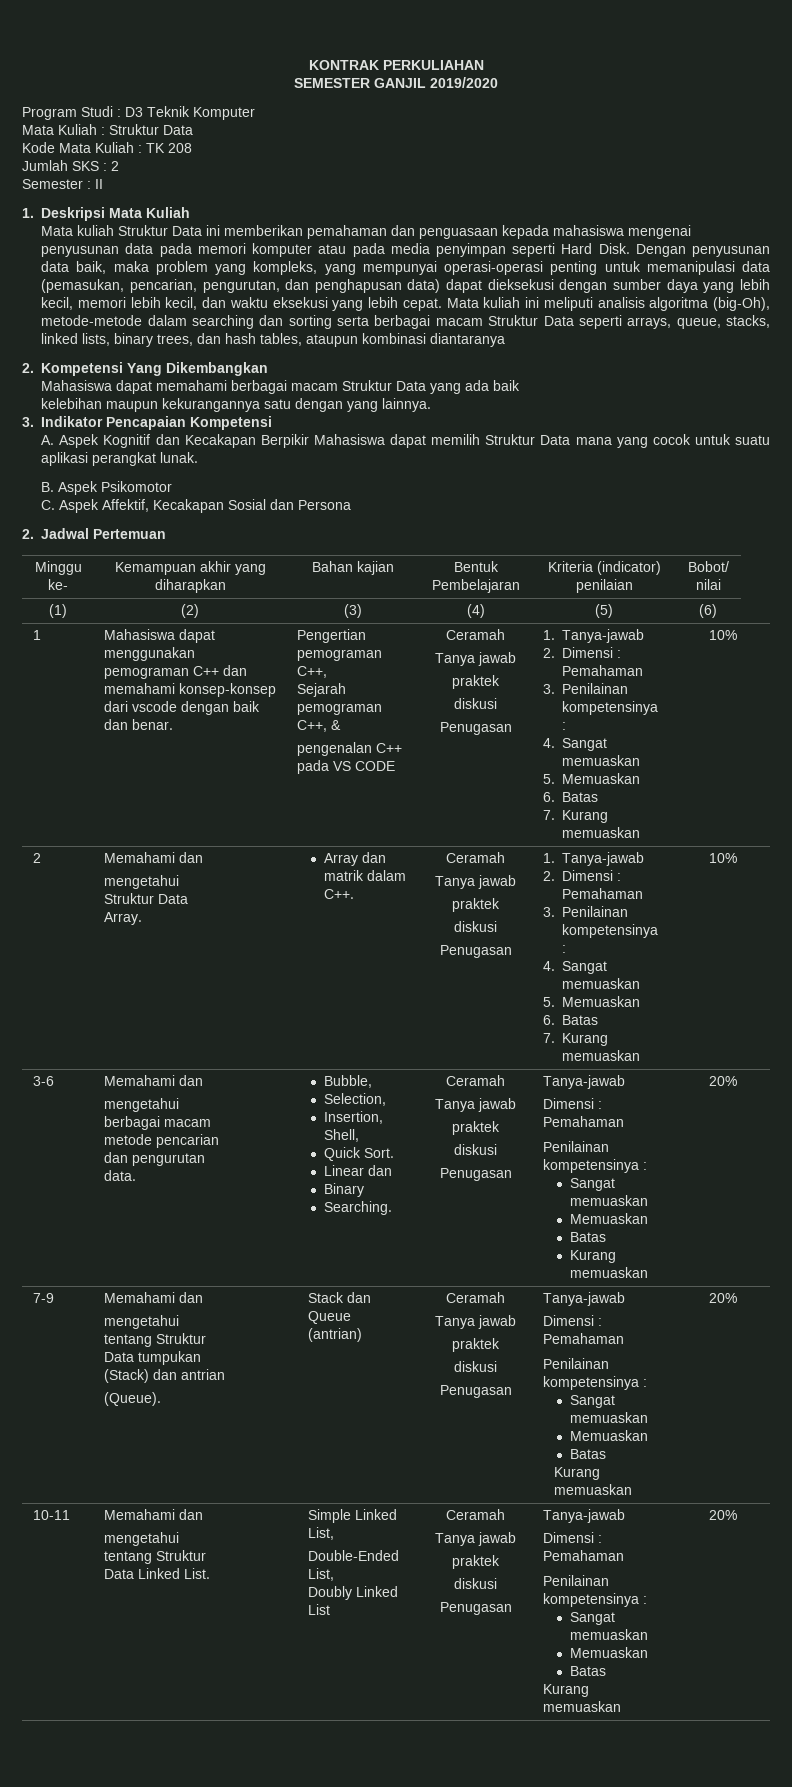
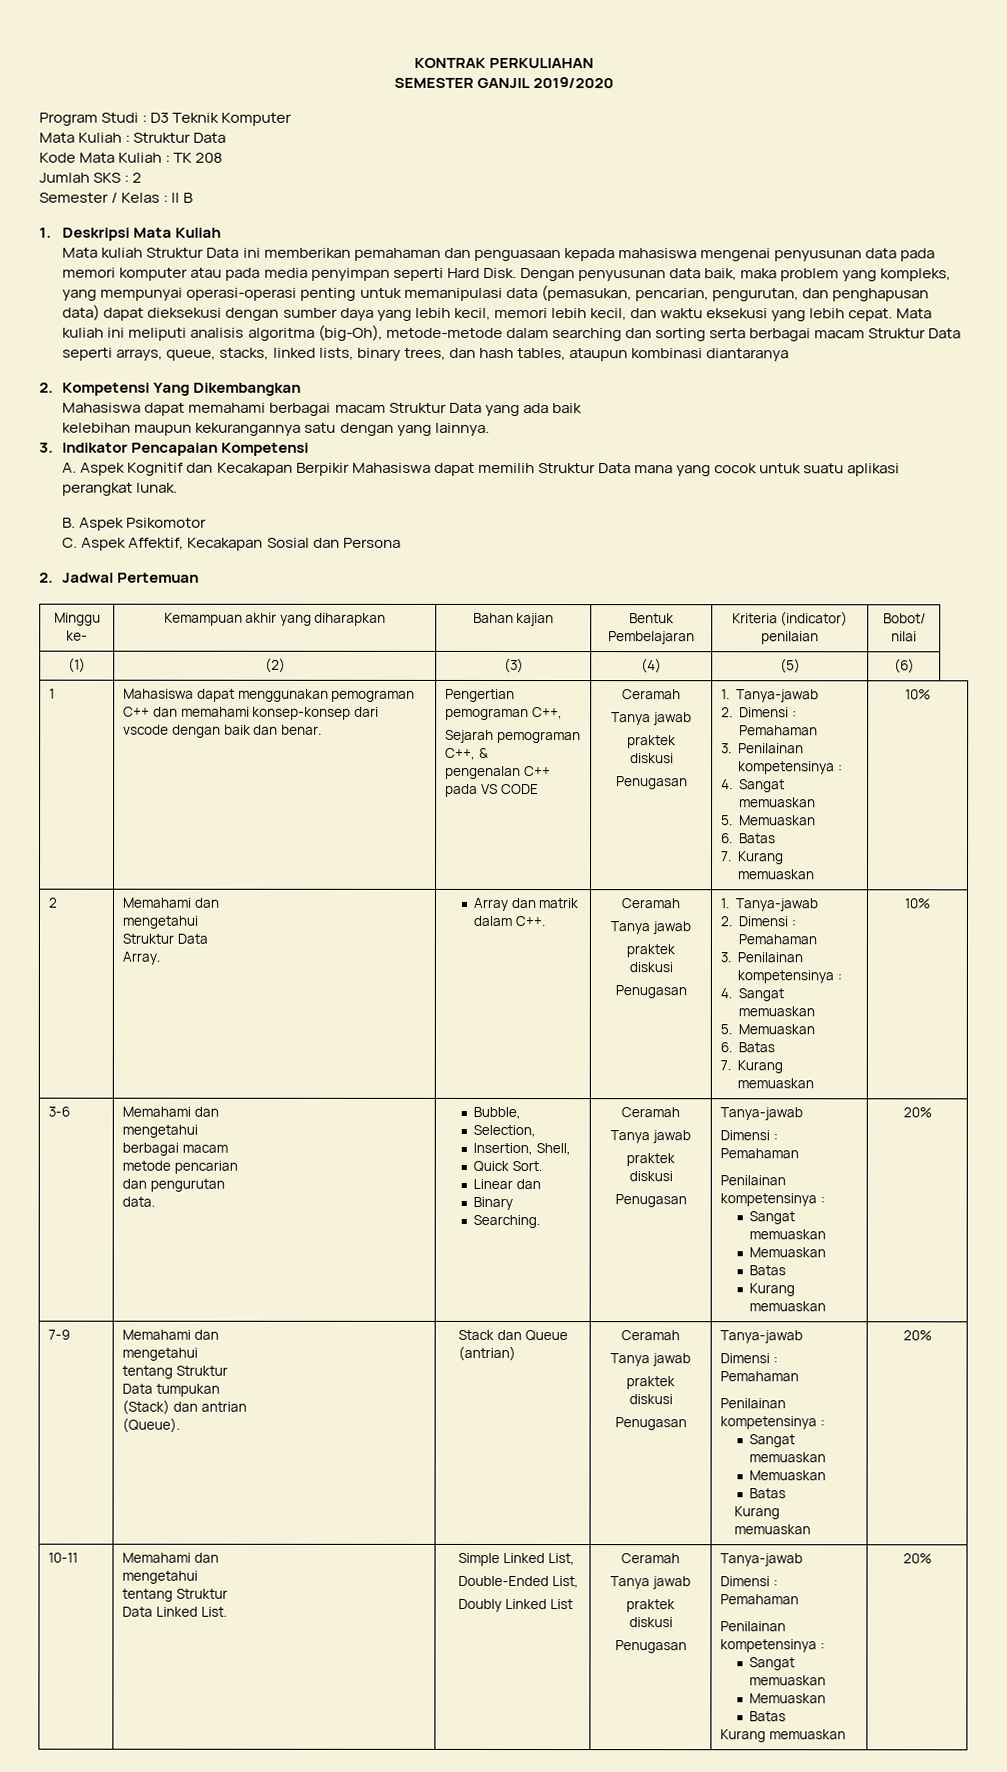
- Semester : II
+ Semester / Kelas : II B

